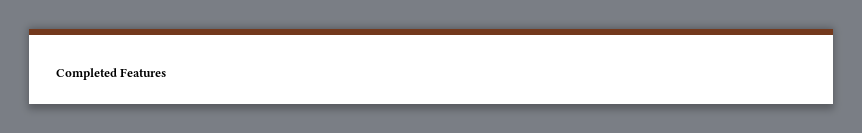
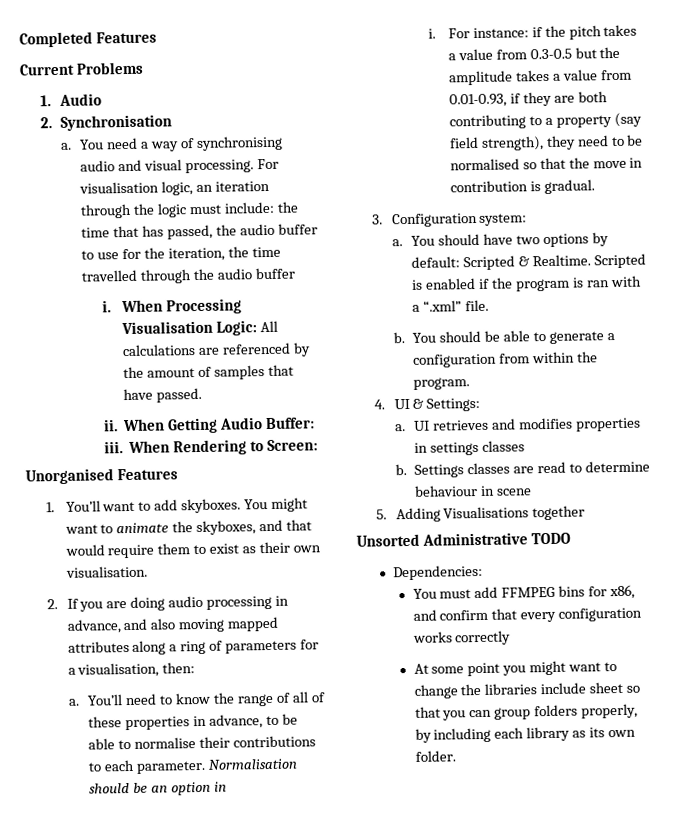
+ Current Problems
+ 1. Audio
+ 2. Synchronisation
+ a. You need a way of synchronising audio and visual processing. For visualisation logic, an iteration through the logic must include: the time that has passed, the audio buffer to use for the iteration, the time travelled through the audio buffer
+ i. When Processing Visualisation Logic: All calculations are referenced by the amount of samples that have passed.
+ ii. When Getting Audio Buffer:
+ iii. When Rendering to Screen:
+ Unorganised Features
+ 1. You’ll want to add skyboxes. You might want to animate the skyboxes, and that would require them to exist as their own visualisation.
+ 2. If you are doing audio processing in advance, and also moving mapped attributes along a ring of parameters for a visualisation, then:
+ a. You’ll need to know the range of all of these properties in advance, to be able to normalise their contributions to each parameter. Normalisation should be an option in
+ i. For instance: if the pitch takes a value from 0.3-0.5 but the amplitude takes a value from 0.01-0.93, if they are both contributing to a property (say field strength), they need to be normalised so that the move in contribution is gradual.
+ 3. Configuration system:
+ a. You should have two options by default: Scripted & Realtime. Scripted is enabled if the program is ran with a “.xml” file.
+ b. You should be able to generate a configuration from within the program.
+ 4. UI & Settings:
+ a. UI retrieves and modifies properties in settings classes
+ b. Settings classes are read to determine behaviour in scene
+ 5. Adding Visualisations together
+ Unsorted Administrative TODO
+ Dependencies:
+ You must add FFMPEG bins for x86, and confirm that every configuration works correctly
+ At some point you might want to change the libraries include sheet so that you can group folders properly, by including each library as its own folder.

